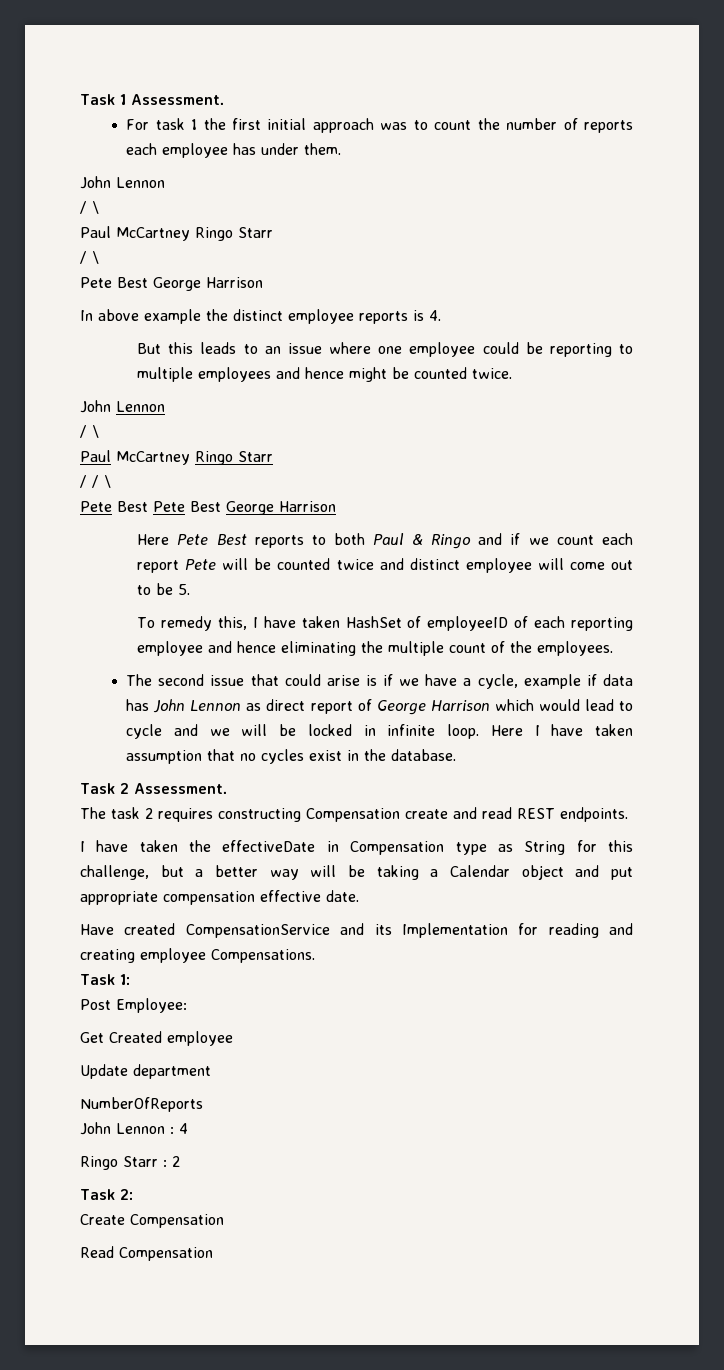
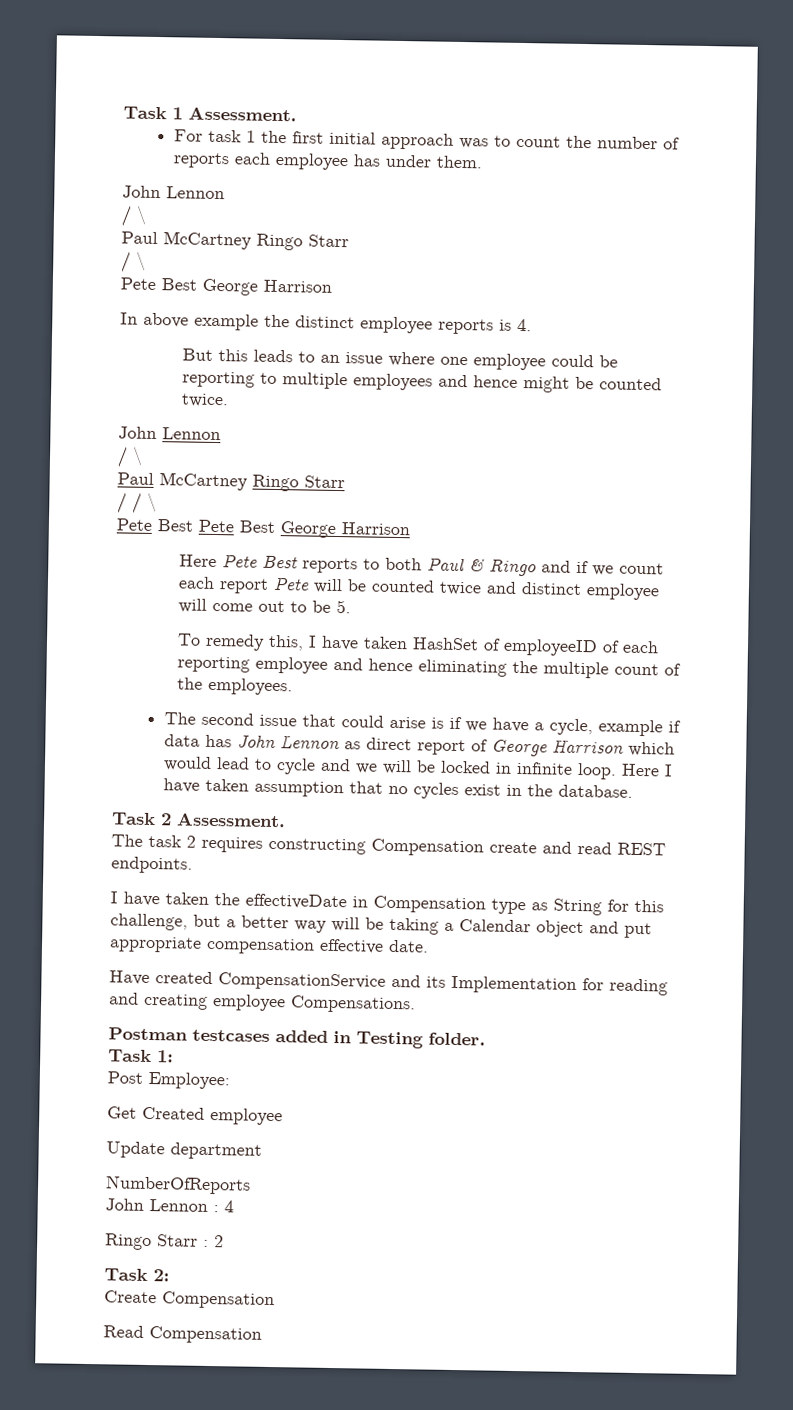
+ Postman testcases added in Testing folder.

